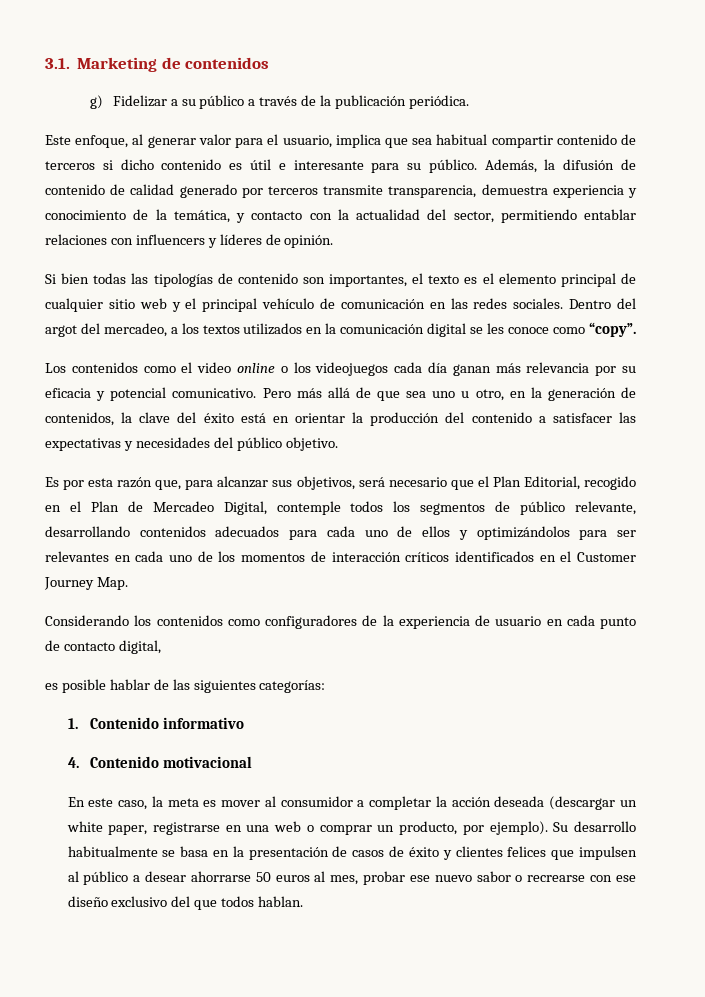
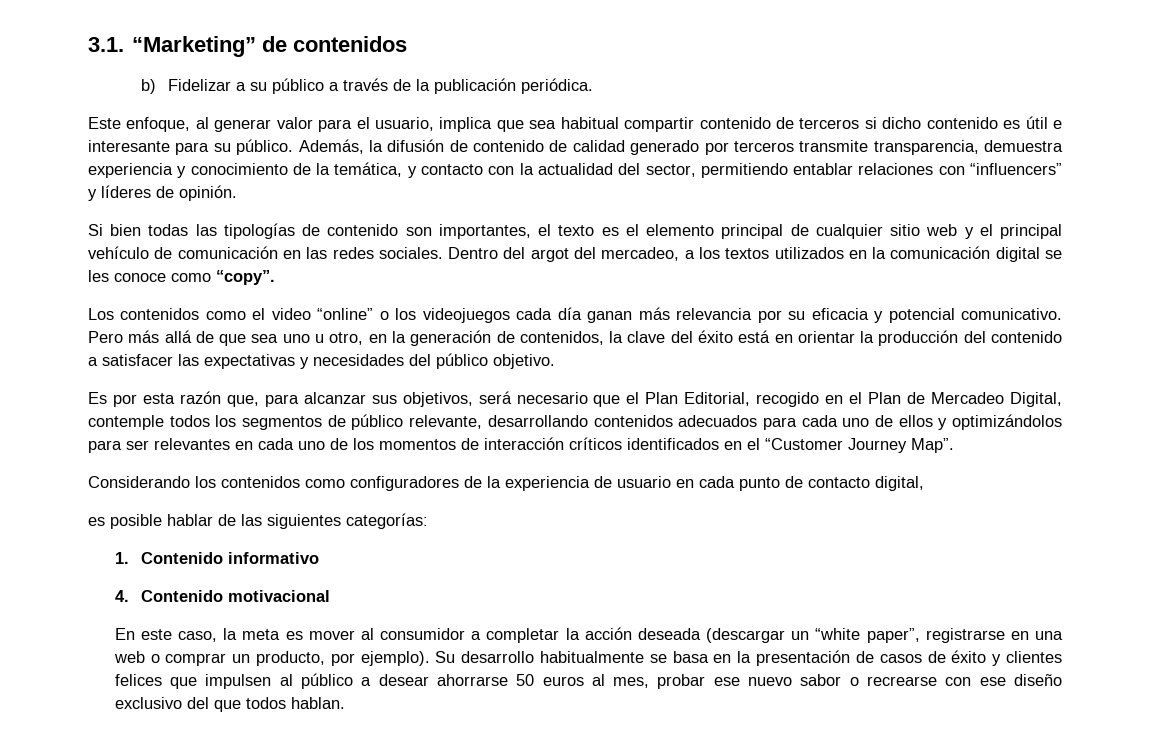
- 3.1. Marketing de contenidos
+ 3.1. “Marketing” de contenidos
- g) Fidelizar a su público a través de la publicación periódica.
+ b) Fidelizar a su público a través de la publicación periódica.
- Además, la difusión de contenido de calidad generado por terceros transmite transparencia, demuestra experiencia y conocimiento de la temática, y contacto con la actualidad del sector, permitiendo entablar relaciones con influencers y líderes de opinión.
+ Además, la difusión de contenido de calidad generado por terceros transmite transparencia, demuestra experiencia y conocimiento de la temática, y contacto con la actualidad del sector, permitiendo entablar relaciones con “influencers” y líderes de opinión.
- Los contenidos como el video online o los videojuegos cada día ganan más relevancia por su eficacia y potencial comunicativo.
+ Los contenidos como el video “online” o los videojuegos cada día ganan más relevancia por su eficacia y potencial comunicativo.
- Es por esta razón que, para alcanzar sus objetivos, será necesario que el Plan Editorial, recogido en el Plan de Mercadeo Digital, contemple todos los segmentos de público relevante, desarrollando contenidos adecuados para cada uno de ellos y optimizándolos para ser relevantes en cada uno de los momentos de interacción críticos identificados en el Customer Journey Map.
+ Es por esta razón que, para alcanzar sus objetivos, será necesario que el Plan Editorial, recogido en el Plan de Mercadeo Digital, contemple todos los segmentos de público relevante, desarrollando contenidos adecuados para cada uno de ellos y optimizándolos para ser relevantes en cada uno de los momentos de interacción críticos identificados en el “Customer Journey Map”.
- En este caso, la meta es mover al consumidor a completar la acción deseada (descargar un white paper, registrarse en una web o comprar un producto, por ejemplo).
+ En este caso, la meta es mover al consumidor a completar la acción deseada (descargar un “white paper”, registrarse en una web o comprar un producto, por ejemplo).

